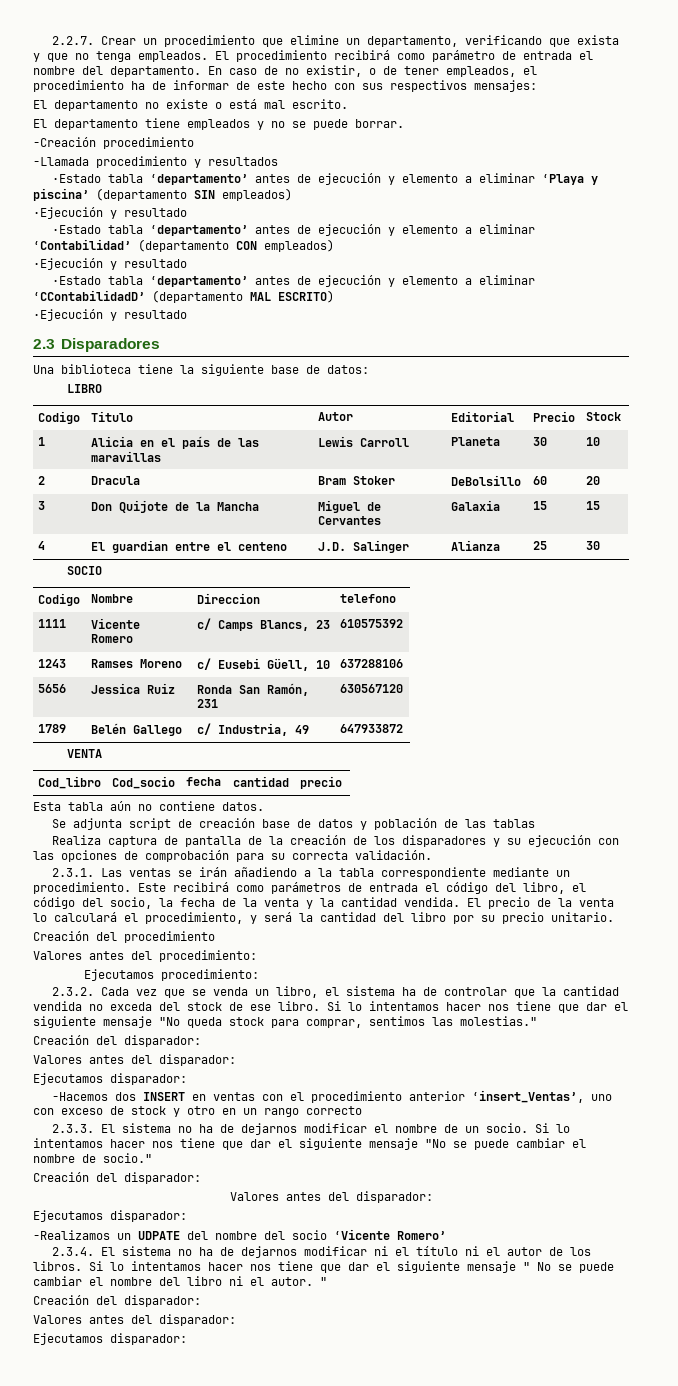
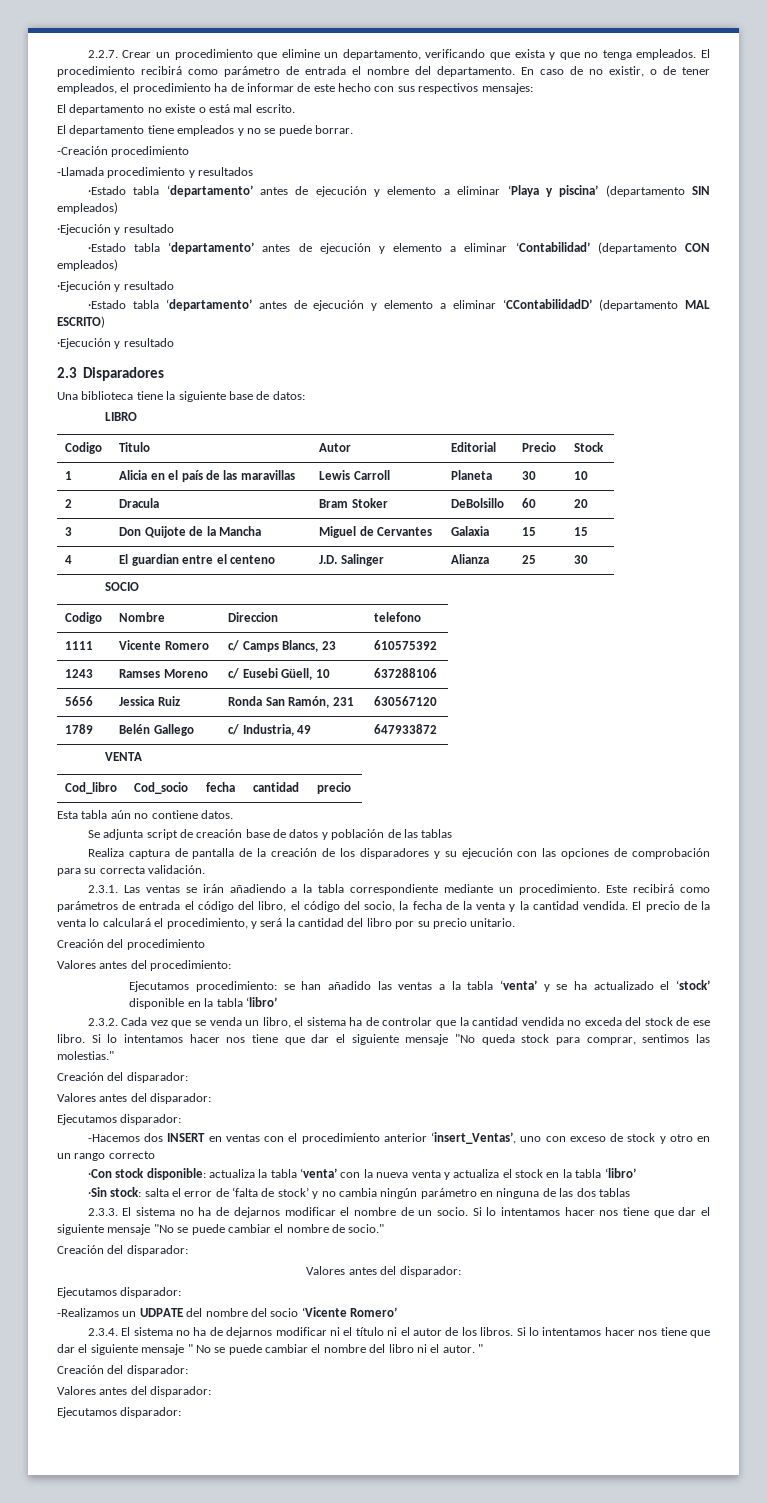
- Ejecutamos procedimiento:
+ Ejecutamos procedimiento: se han añadido las ventas a la tabla ‘venta’ y se ha actualizado el ‘stock’ disponible en la tabla ‘libro’
+ ·Con stock disponible: actualiza la tabla ‘venta’ con la nueva venta y actualiza el stock en la tabla ‘libro’
+ ·Sin stock: salta el error de ‘falta de stock’ y no cambia ningún parámetro en ninguna de las dos tablas

